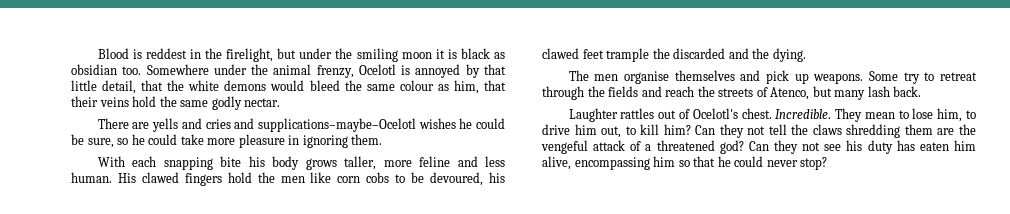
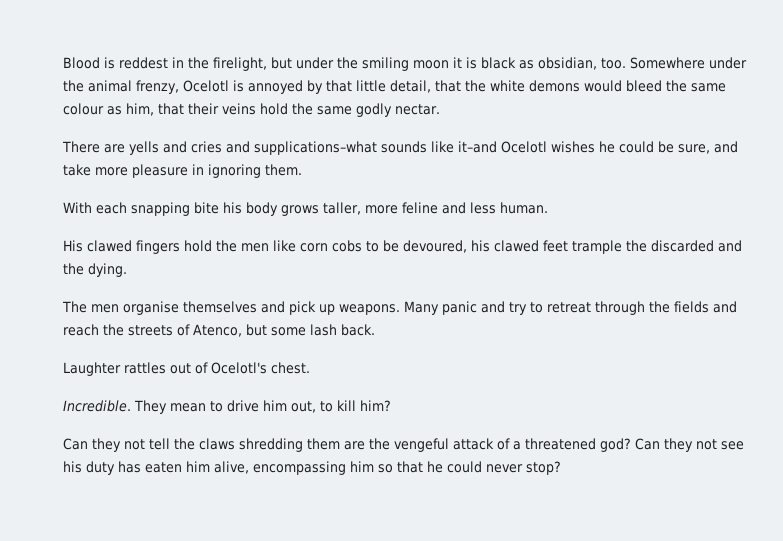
- Blood is reddest in the firelight, but under the smiling moon it is black as obsidian too.
+ Blood is reddest in the firelight, but under the smiling moon it is black as obsidian, too.
- There are yells and cries and supplications–maybe–Ocelotl wishes he could be sure, so he could take more pleasure in ignoring them.
+ There are yells and cries and supplications–what sounds like it–and Ocelotl wishes he could be sure, and take more pleasure in ignoring them.
- With each snapping bite his body grows taller, more feline and less human. His clawed fingers hold the men like corn cobs to be devoured, his clawed feet trample the discarded and the dying.
+ With each snapping bite his body grows taller, more feline and less human.
+ His clawed fingers hold the men like corn cobs to be devoured, his clawed feet trample the discarded and the dying.
- Some try to retreat through the fields and reach the streets of Atenco, but many lash back.
+ Many panic and try to retreat through the fields and reach the streets of Atenco, but some lash back.
- Laughter rattles out of Ocelotl's chest. Incredible.
+ Laughter rattles out of Ocelotl's chest.
+ Incredible.
- They mean to lose him, to drive him out, to kill him? Can they not tell the claws shredding them are the vengeful attack of a threatened god?
+ They mean to drive him out, to kill him?
+ Can they not tell the claws shredding them are the vengeful attack of a threatened god?

